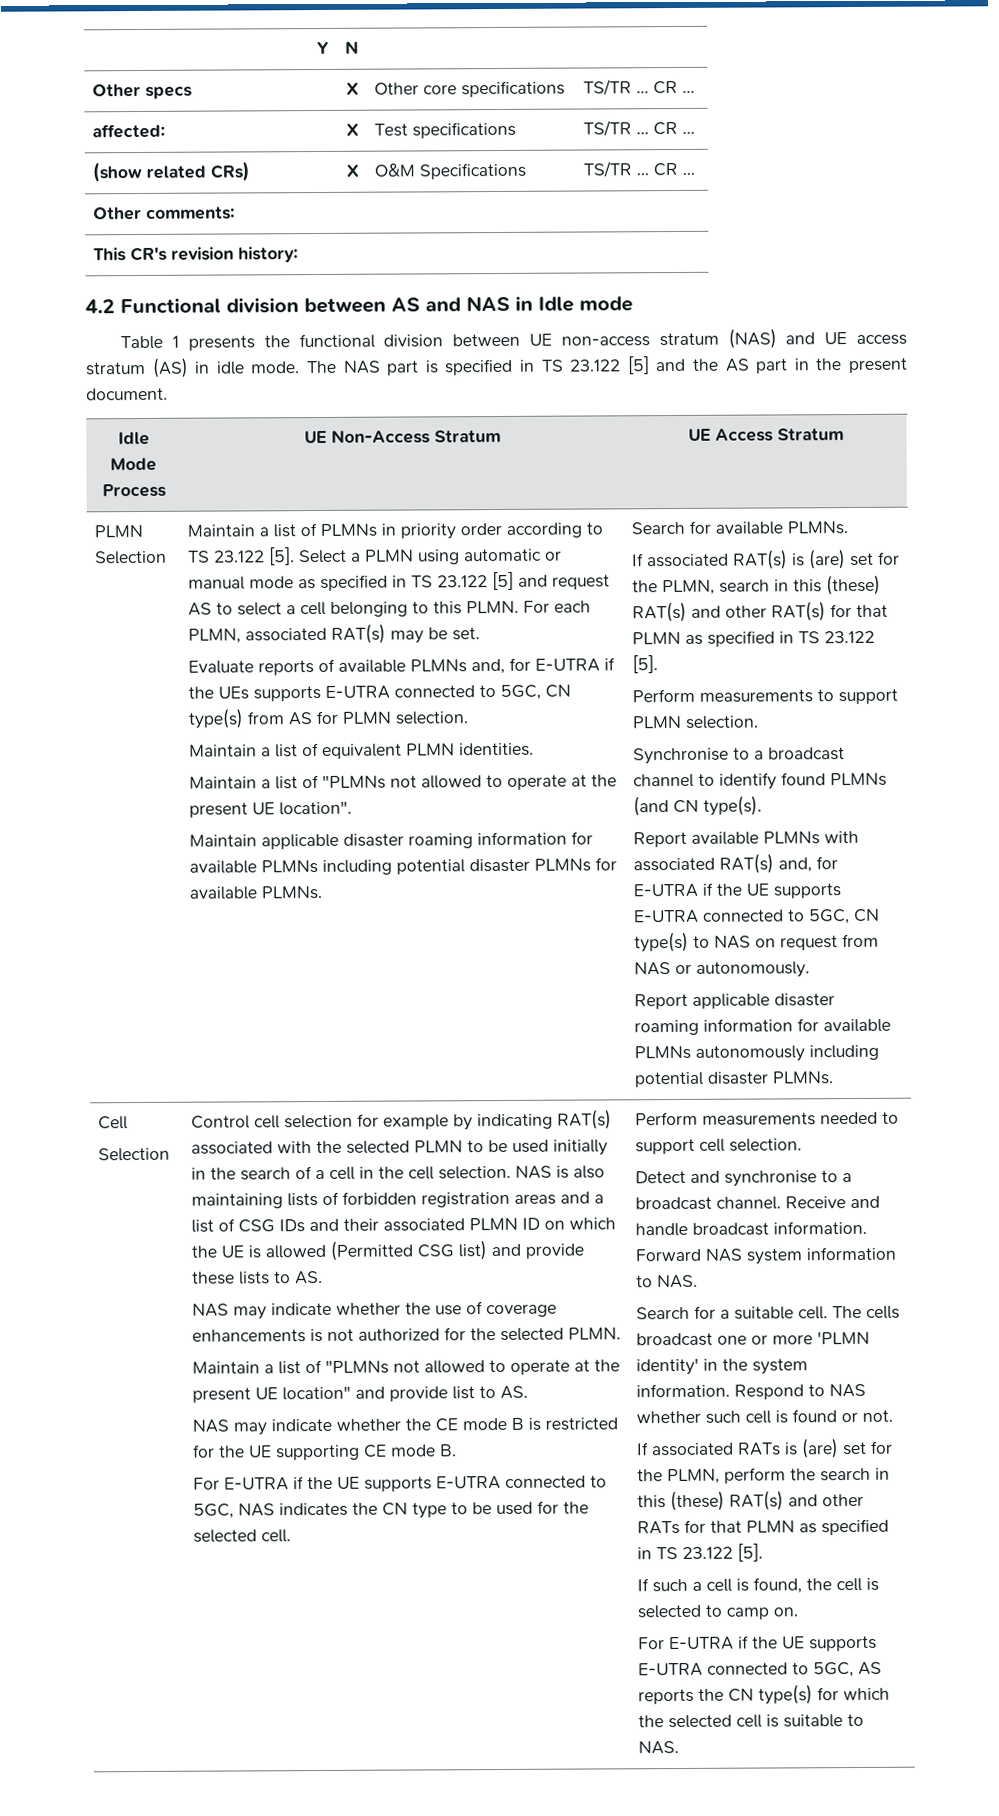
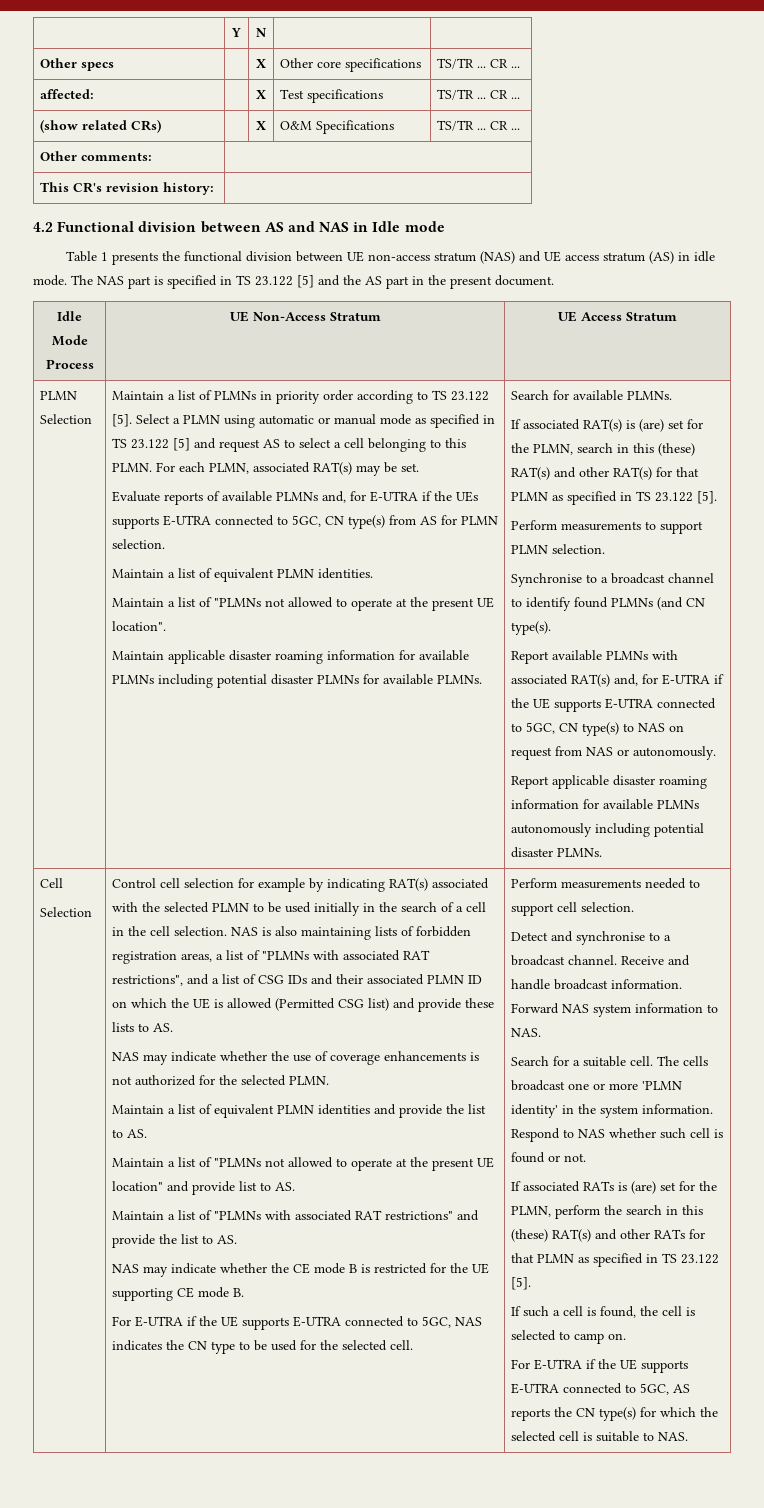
- NAS is also maintaining lists of forbidden registration areas and a list of CSG IDs and their associated PLMN ID on which the UE is allowed (Permitted CSG list) and provide these lists to AS.
+ NAS is also maintaining lists of forbidden registration areas, a list of "PLMNs with associated RAT restrictions", and a list of CSG IDs and their associated PLMN ID on which the UE is allowed (Permitted CSG list) and provide these lists to AS.
+ Maintain a list of equivalent PLMN identities and provide the list to AS.
+ Maintain a list of "PLMNs with associated RAT restrictions" and provide the list to AS.

